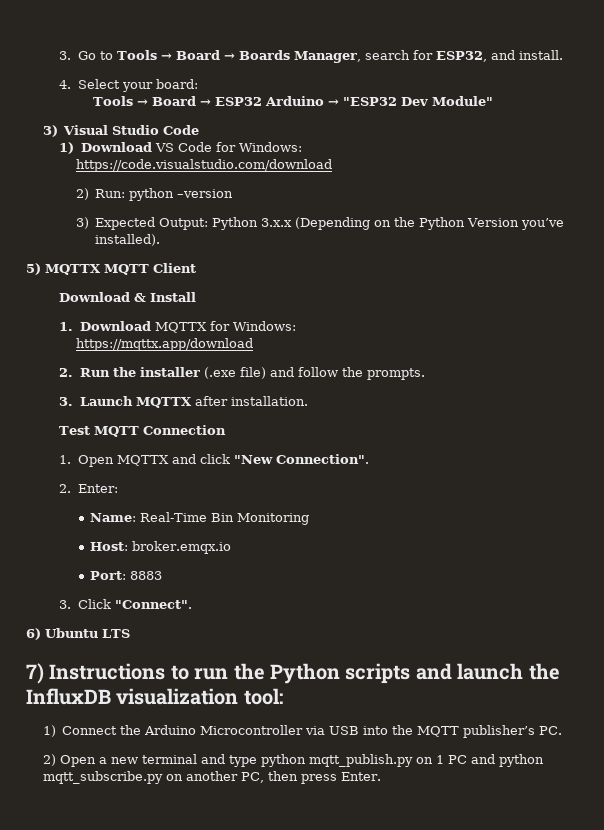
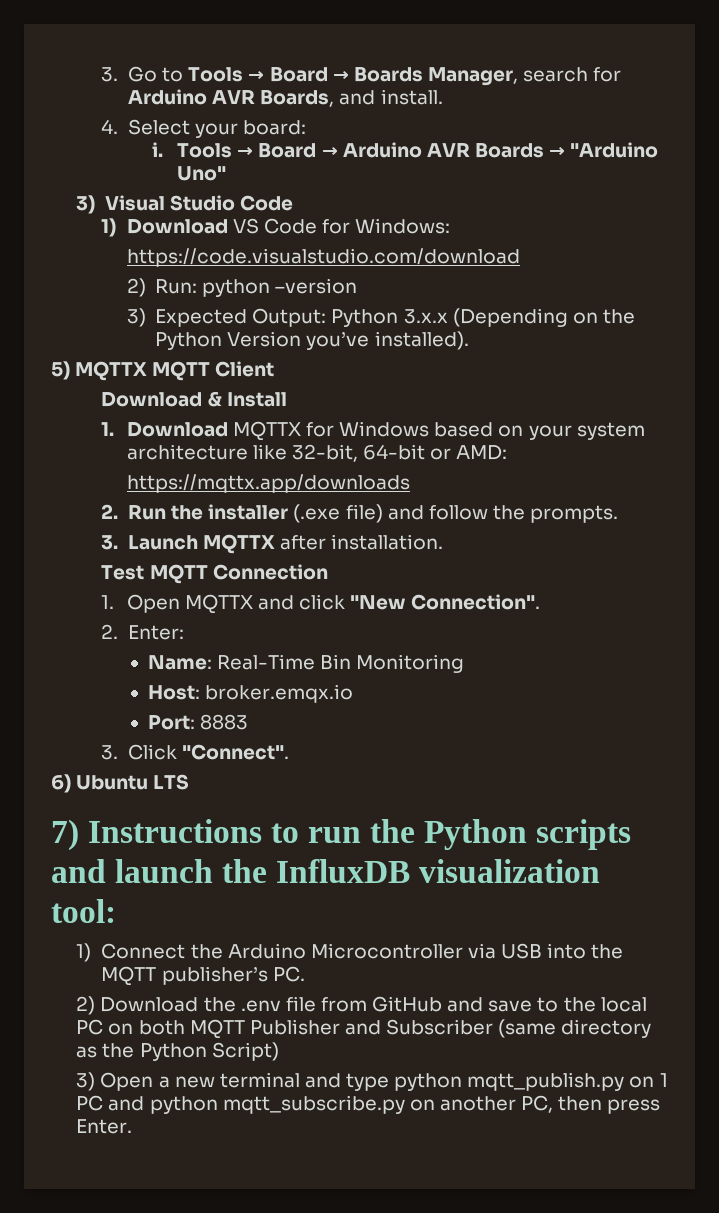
- 3. Go to Tools → Board → Boards Manager, search for ESP32, and install.
+ 3. Go to Tools → Board → Boards Manager, search for Arduino AVR Boards, and install.
- Tools → Board → ESP32 Arduino → "ESP32 Dev Module"
+ i. Tools → Board → Arduino AVR Boards → "Arduino Uno"
- 1. Download MQTTX for Windows:
- https://mqttx.app/download
+ 1. Download MQTTX for Windows based on your system architecture like 32-bit, 64-bit or AMD:
+ https://mqttx.app/downloads
- 2) Open a new terminal and type python mqtt_publish.py on 1 PC and python mqtt_subscribe.py on another PC, then press Enter.
+ 2) Download the .env file from GitHub and save to the local PC on both MQTT Publisher and Subscriber (same directory as the Python Script)
+ 3) Open a new terminal and type python mqtt_publish.py on 1 PC and python mqtt_subscribe.py on another PC, then press Enter.

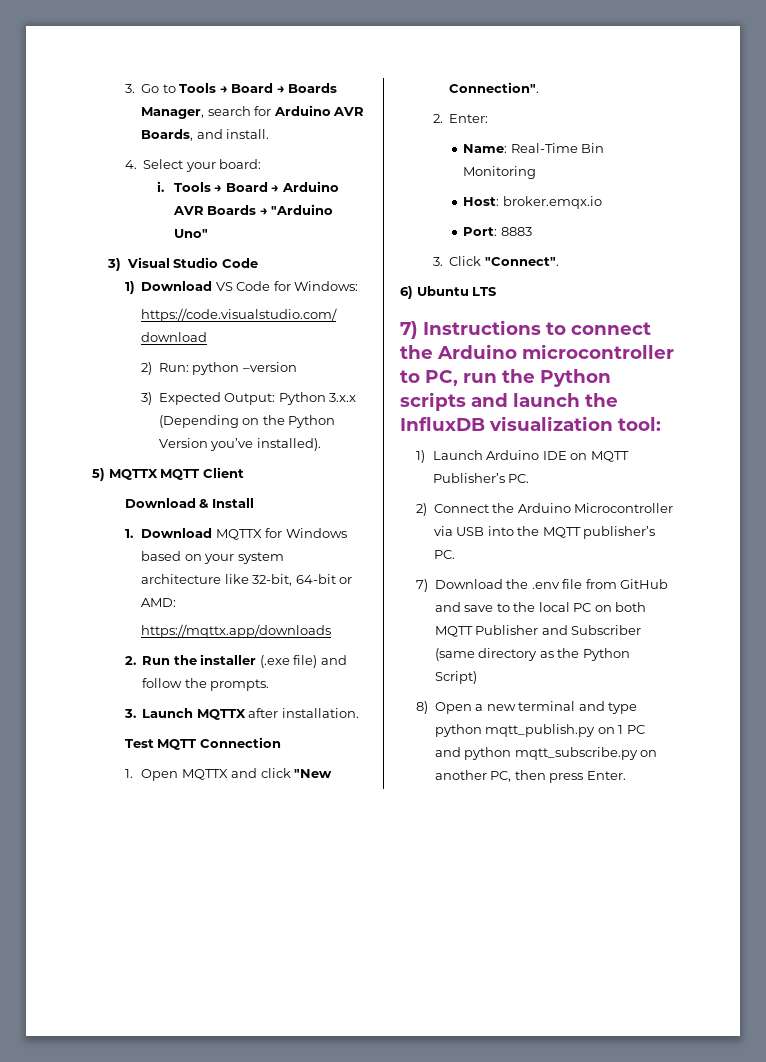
- 7) Instructions to run the Python scripts and launch the InfluxDB visualization tool:
+ 7) Instructions to connect the Arduino microcontroller to PC, run the Python scripts and launch the InfluxDB visualization tool:
- 1) Connect the Arduino Microcontroller via USB into the MQTT publisher’s PC.
+ 1) Launch Arduino IDE on MQTT Publisher’s PC.
+ 2) Connect the Arduino Microcontroller via USB into the MQTT publisher’s PC.
- 2) Download the .env file from GitHub and save to the local PC on both MQTT Publisher and Subscriber (same directory as the Python Script)
+ 7) Download the .env file from GitHub and save to the local PC on both MQTT Publisher and Subscriber (same directory as the Python Script)
- 3) Open a new terminal and type python mqtt_publish.py on 1 PC and python mqtt_subscribe.py on another PC, then press Enter.
+ 8) Open a new terminal and type python mqtt_publish.py on 1 PC and python mqtt_subscribe.py on another PC, then press Enter.

